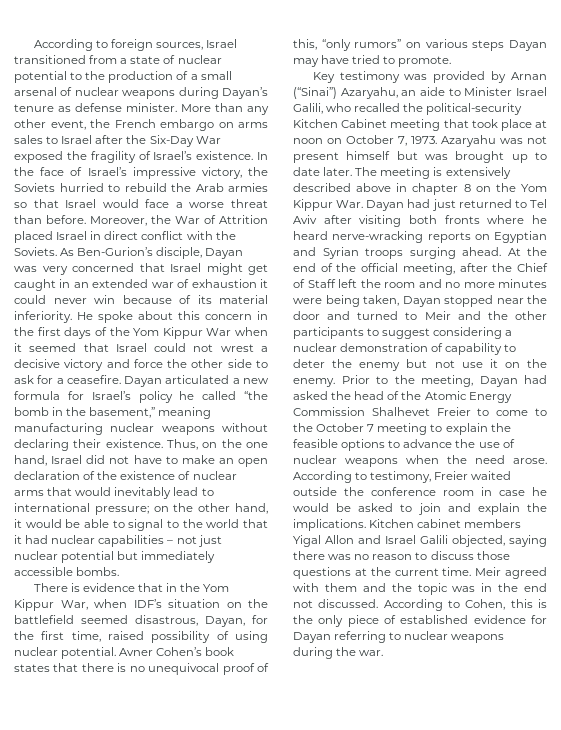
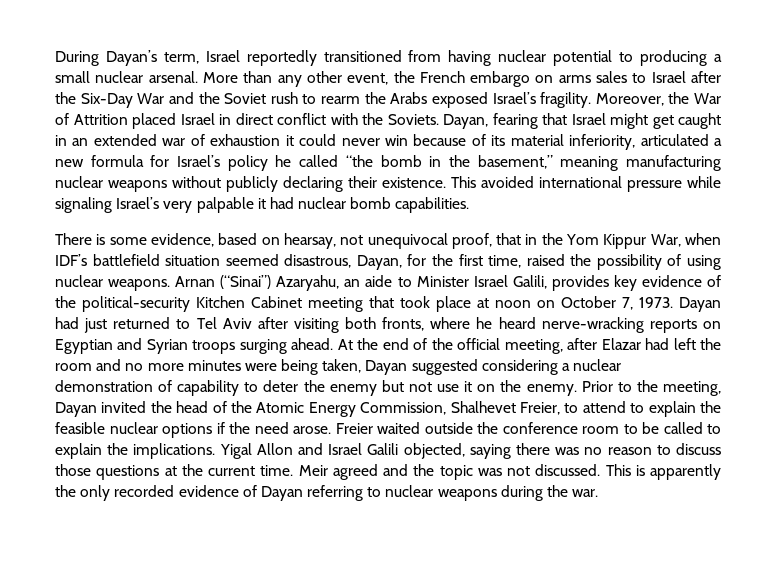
- According to foreign sources, Israel transitioned from a state of nuclear potential to the production of a small arsenal of nuclear weapons during Dayan’s tenure as defense minister.
+ During Dayan’s term, Israel reportedly transitioned from having nuclear potential to producing a small nuclear arsenal.
- More than any other event, the French embargo on arms sales to Israel after the Six-Day War exposed the fragility of Israel’s existence. In the face of Israel’s impressive victory, the Soviets hurried to rebuild the Arab armies so that Israel would face a worse threat than before.
+ More than any other event, the French embargo on arms sales to Israel after the Six-Day War and the Soviet rush to rearm the Arabs exposed Israel’s fragility.
- As Ben-Gurion’s disciple, Dayan was very concerned that Israel might get caught in an extended war of exhaustion it could never win because of its material inferiority. He spoke about this concern in the first days of the Yom Kippur War when it seemed that Israel could not wrest a decisive victory and force the other side to ask for a ceasefire. Dayan articulated a new formula for Israel’s policy he called “the bomb in the basement,” meaning manufacturing nuclear weapons without declaring their existence.
+ Dayan, fearing that Israel might get caught in an extended war of exhaustion it could never win because of its material inferiority, articulated a new formula for Israel’s policy he called “the bomb in the basement,” meaning manufacturing nuclear weapons without publicly declaring their existence.
- Thus, on the one hand, Israel did not have to make an open declaration of the existence of nuclear arms that would inevitably lead to international pressure; on the other hand, it would be able to signal to the world that it had nuclear capabilities – not just nuclear potential but immediately accessible bombs.
- There is evidence that in the Yom Kippur War, when IDF’s situation on the battlefield seemed disastrous, Dayan, for the first time, raised possibility of using nuclear potential. Avner Cohen’s book states that there is no unequivocal proof of this, “only rumors” on various steps Dayan may have tried to promote.
- Key testimony was provided by Arnan (“Sinai”) Azaryahu, an aide to Minister Israel Galili, who recalled the political-security Kitchen Cabinet meeting that took place at noon on October 7, 1973.
+ This avoided international pressure while signaling Israel’s very palpable it had nuclear bomb capabilities.
+ There is some evidence, based on hearsay, not unequivocal proof, that in the Yom Kippur War, when IDF’s battlefield situation seemed disastrous, Dayan, for the first time, raised the possibility of using nuclear weapons. Arnan (“Sinai”) Azaryahu, an aide to Minister Israel Galili, provides key evidence of the political-security Kitchen Cabinet meeting that took place at noon on October 7, 1973.
- Azaryahu was not present himself but was brought up to date later. The meeting is extensively described above in chapter 8 on the Yom Kippur War. Dayan had just returned to Tel Aviv after visiting both fronts where he heard nerve-wracking reports on Egyptian and Syrian troops surging ahead.
+ Dayan had just returned to Tel Aviv after visiting both fronts, where he heard nerve-wracking reports on Egyptian and Syrian troops surging ahead.
- At the end of the official meeting, after the Chief of Staff left the room and no more minutes were being taken, Dayan stopped near the door and turned to Meir and the other participants to suggest considering a nuclear demonstration of capability to deter the enemy but not use it on the enemy.
+ At the end of the official meeting, after Elazar had left the room and no more minutes were being taken, Dayan suggested considering a nuclear demonstration of capability to deter the enemy but not use it on the enemy.
- Prior to the meeting, Dayan had asked the head of the Atomic Energy Commission Shalhevet Freier to come to the October 7 meeting to explain the feasible options to advance the use of nuclear weapons when the need arose. According to testimony, Freier waited outside the conference room in case he would be asked to join and explain the implications. Kitchen cabinet members Yigal Allon and Israel Galili objected, saying there was no reason to discuss those questions at the current time.
+ Prior to the meeting, Dayan invited the head of the Atomic Energy Commission, Shalhevet Freier, to attend to explain the feasible nuclear options if the need arose. Freier waited outside the conference room to be called to explain the implications. Yigal Allon and Israel Galili objected, saying there was no reason to discuss those questions at the current time.
- Meir agreed with them and the topic was in the end not discussed. According to Cohen, this is the only piece of established evidence for Dayan referring to nuclear weapons during the war.
+ Meir agreed and the topic was not discussed. This is apparently the only recorded evidence of Dayan referring to nuclear weapons during the war.

